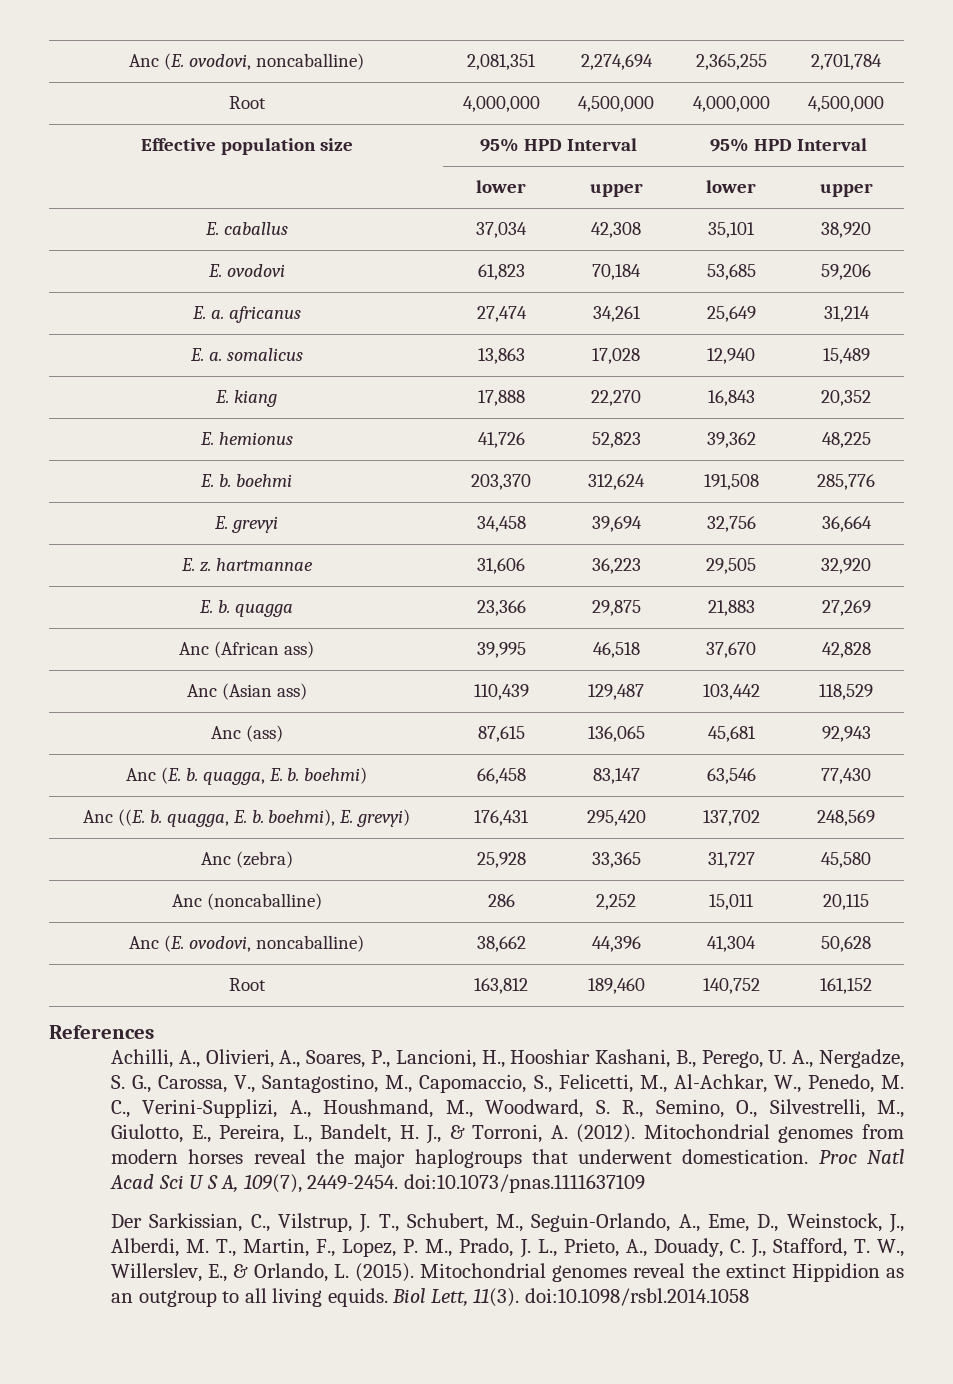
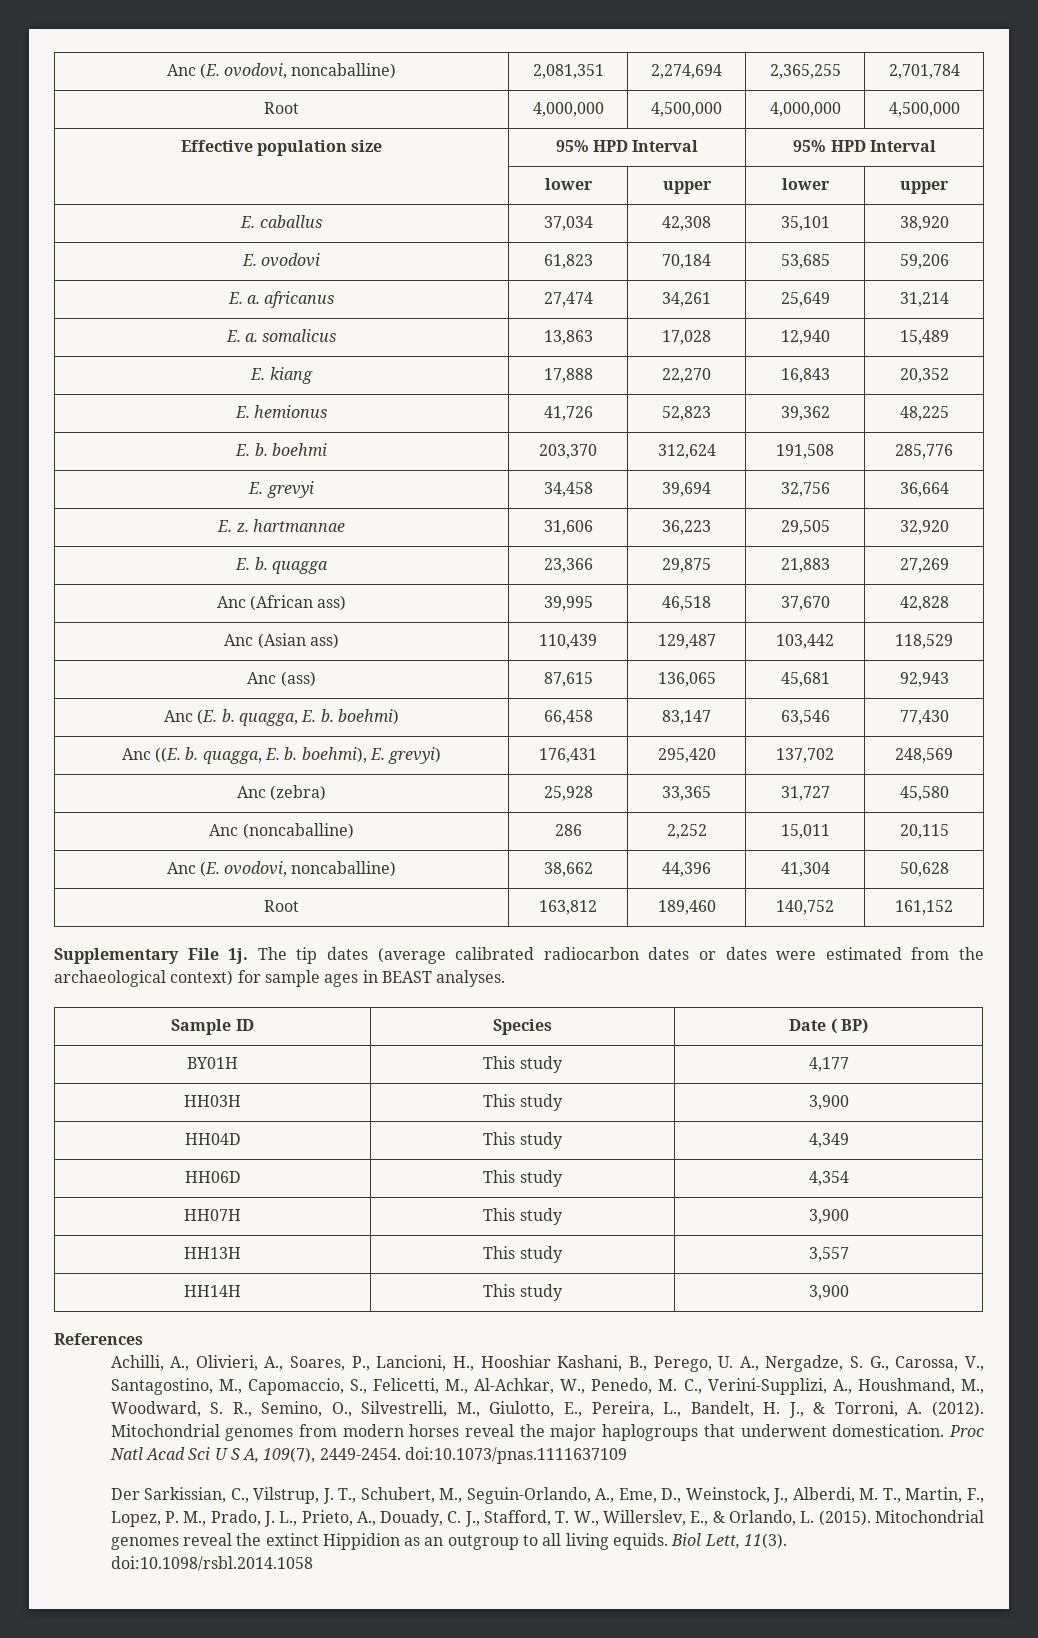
+ Supplementary File 1j. The tip dates (average calibrated radiocarbon dates or dates were estimated from the archaeological context) for sample ages in BEAST analyses.
+ Sample ID | Species | Date ( BP)
+ BY01H | This study | 4,177
+ HH03H | This study | 3,900
+ HH04D | This study | 4,349
+ HH06D | This study | 4,354
+ HH07H | This study | 3,900
+ HH13H | This study | 3,557
+ HH14H | This study | 3,900

